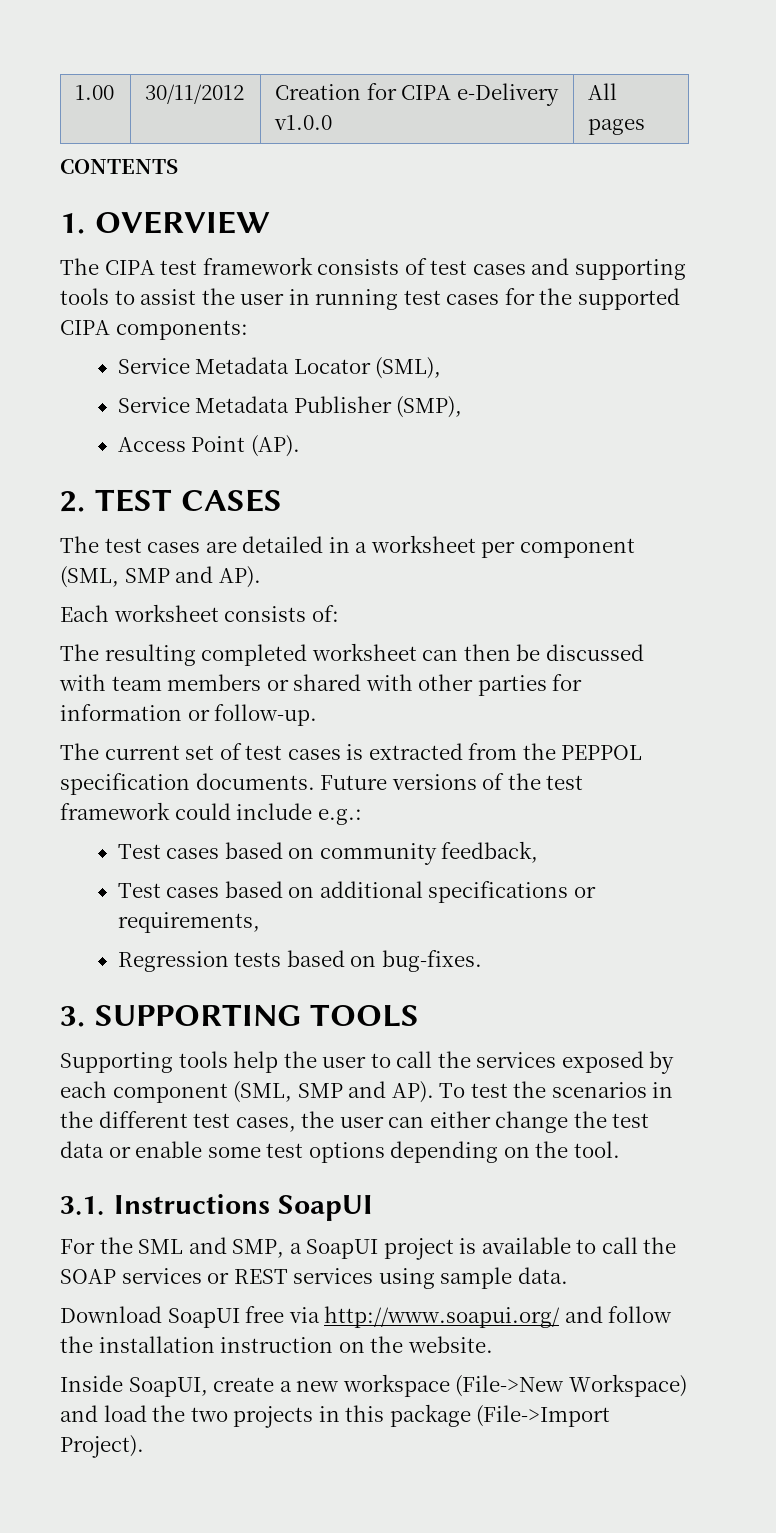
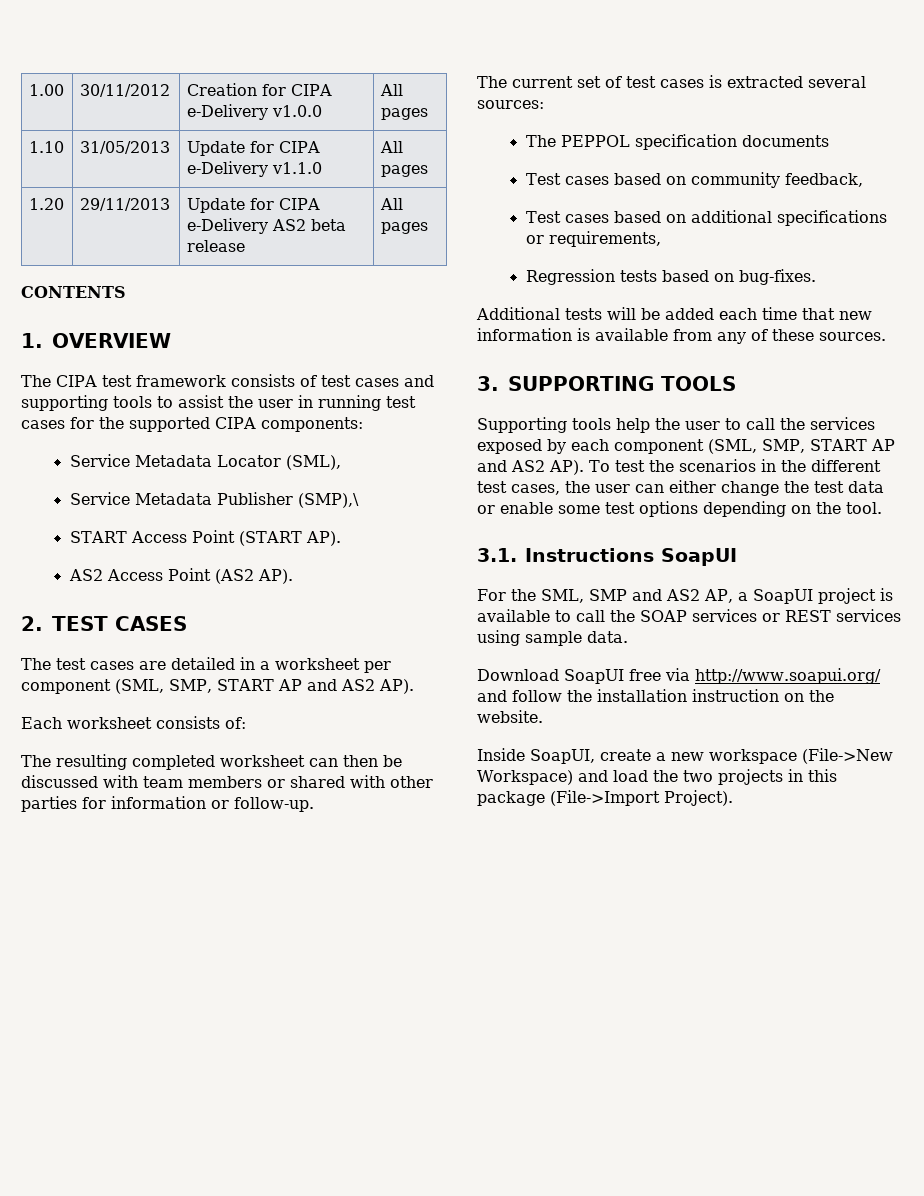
+ 1.10 | 31/05/2013 | Update for CIPA e-Delivery v1.1.0 | All pages
+ 1.20 | 29/11/2013 | Update for CIPA e-Delivery AS2 beta release | All pages
- Service Metadata Publisher (SMP),
- Access Point (AP).
+ Service Metadata Publisher (SMP),\
+ START Access Point (START AP).
+ AS2 Access Point (AS2 AP).
- The test cases are detailed in a worksheet per component (SML, SMP and AP).
+ The test cases are detailed in a worksheet per component (SML, SMP, START AP and AS2 AP).
- The current set of test cases is extracted from the PEPPOL specification documents. Future versions of the test framework could include e.g.:
+ The current set of test cases is extracted several sources:
+ The PEPPOL specification documents
+ Additional tests will be added each time that new information is available from any of these sources.
- Supporting tools help the user to call the services exposed by each component (SML, SMP and AP). To test the scenarios in the different test cases, the user can either change the test data or enable some test options depending on the tool.
+ Supporting tools help the user to call the services exposed by each component (SML, SMP, START AP and AS2 AP). To test the scenarios in the different test cases, the user can either change the test data or enable some test options depending on the tool.
- For the SML and SMP, a SoapUI project is available to call the SOAP services or REST services using sample data.
+ For the SML, SMP and AS2 AP, a SoapUI project is available to call the SOAP services or REST services using sample data.

